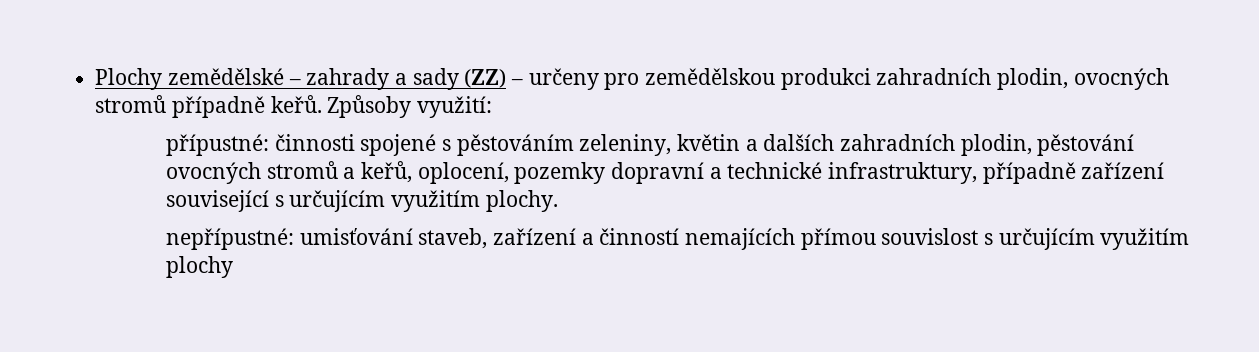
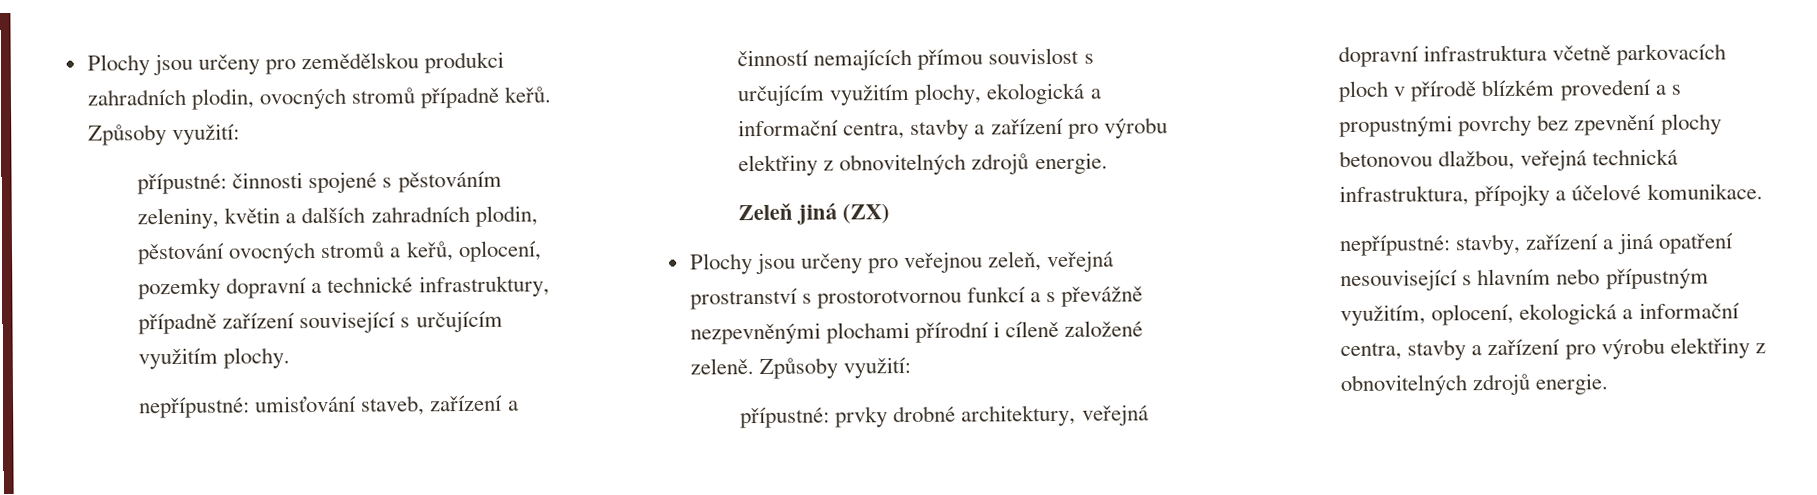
- Plochy zemědělské – zahrady a sady (ZZ) – určeny pro zemědělskou produkci zahradních plodin, ovocných stromů případně keřů.
+ Plochy jsou určeny pro zemědělskou produkci zahradních plodin, ovocných stromů případně keřů.
- nepřípustné: umisťování staveb, zařízení a činností nemajících přímou souvislost s určujícím využitím plochy
+ nepřípustné: umisťování staveb, zařízení a činností nemajících přímou souvislost s určujícím využitím plochy, ekologická a informační centra, stavby a zařízení pro výrobu elektřiny z obnovitelných zdrojů energie.
+ Zeleň jiná (ZX)
+ Plochy jsou určeny pro veřejnou zeleň, veřejná prostranství s prostorotvornou funkcí a s převážně nezpevněnými plochami přírodní i cíleně založené zeleně. Způsoby využití:
+ přípustné: prvky drobné architektury, veřejná dopravní infrastruktura včetně parkovacích ploch v přírodě blízkém provedení a s propustnými povrchy bez zpevnění plochy betonovou dlažbou, veřejná technická infrastruktura, přípojky a účelové komunikace.
+ nepřípustné: stavby, zařízení a jiná opatření nesouvisející s hlavním nebo přípustným využitím, oplocení, ekologická a informační centra, stavby a zařízení pro výrobu elektřiny z obnovitelných zdrojů energie.

